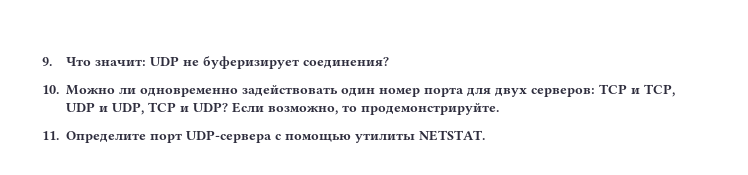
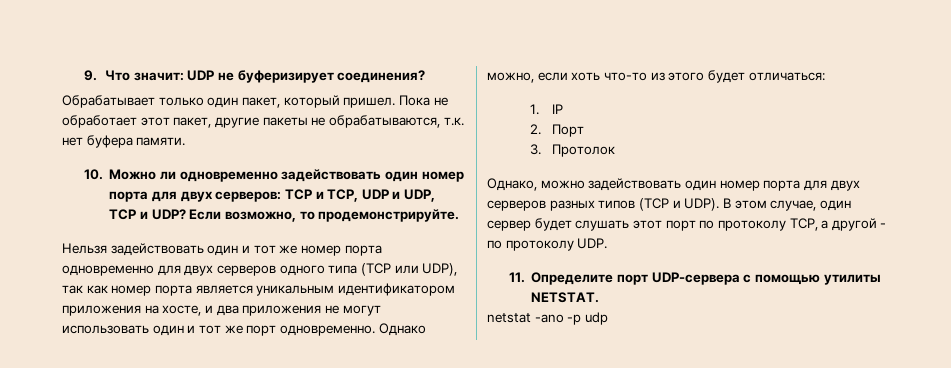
+ Обрабатывает только один пакет, который пришел. Пока не обработает этот пакет, другие пакеты не обрабатываются, т.к. нет буфера памяти.
+ Нельзя задействовать один и тот же номер порта одновременно для двух серверов одного типа (TCP или UDP), так как номер порта является уникальным идентификатором приложения на хосте, и два приложения не могут использовать один и тот же порт одновременно. Однако можно, если хоть что-то из этого будет отличаться:
+ 1. IP
+ 2. Порт
+ 3. Протолок
+ Однако, можно задействовать один номер порта для двух серверов разных типов (TCP и UDP). В этом случае, один сервер будет слушать этот порт по протоколу TCP, а другой - по протоколу UDP.
+ netstat -ano -p udp

